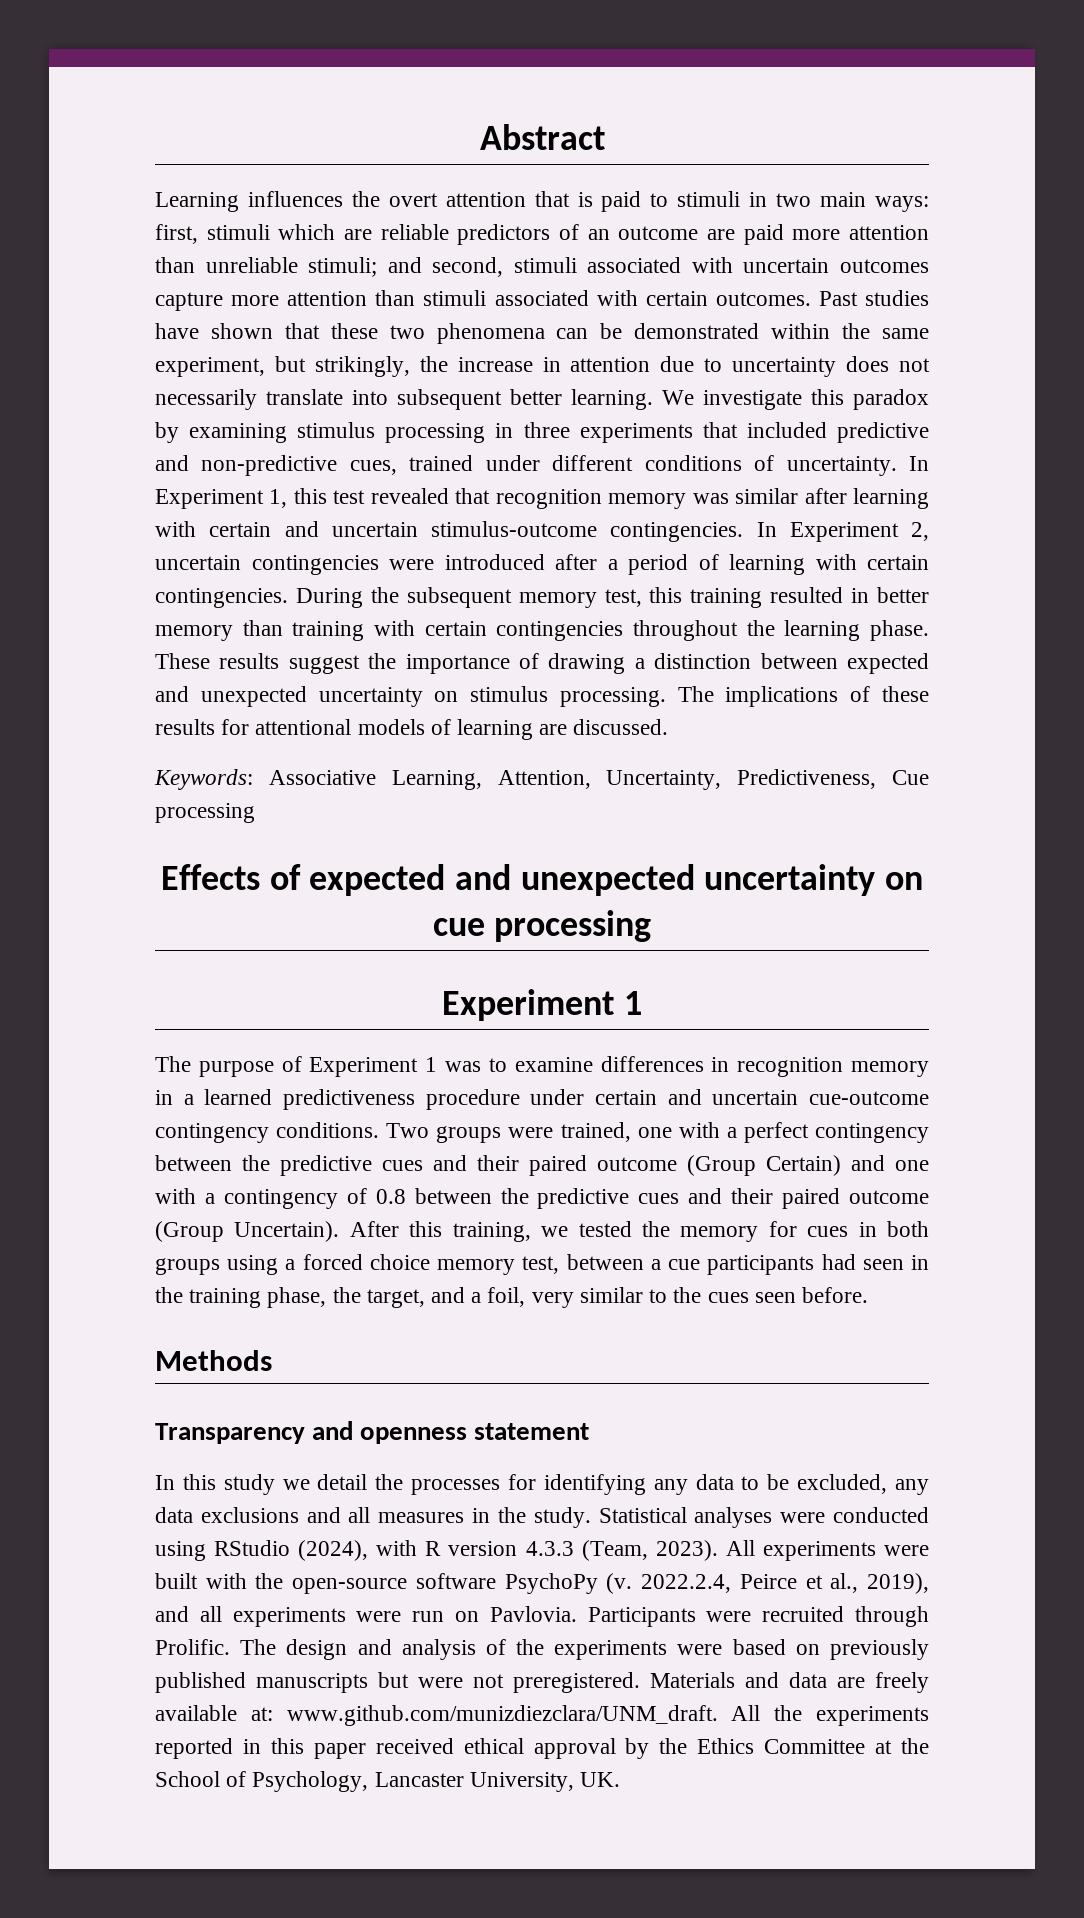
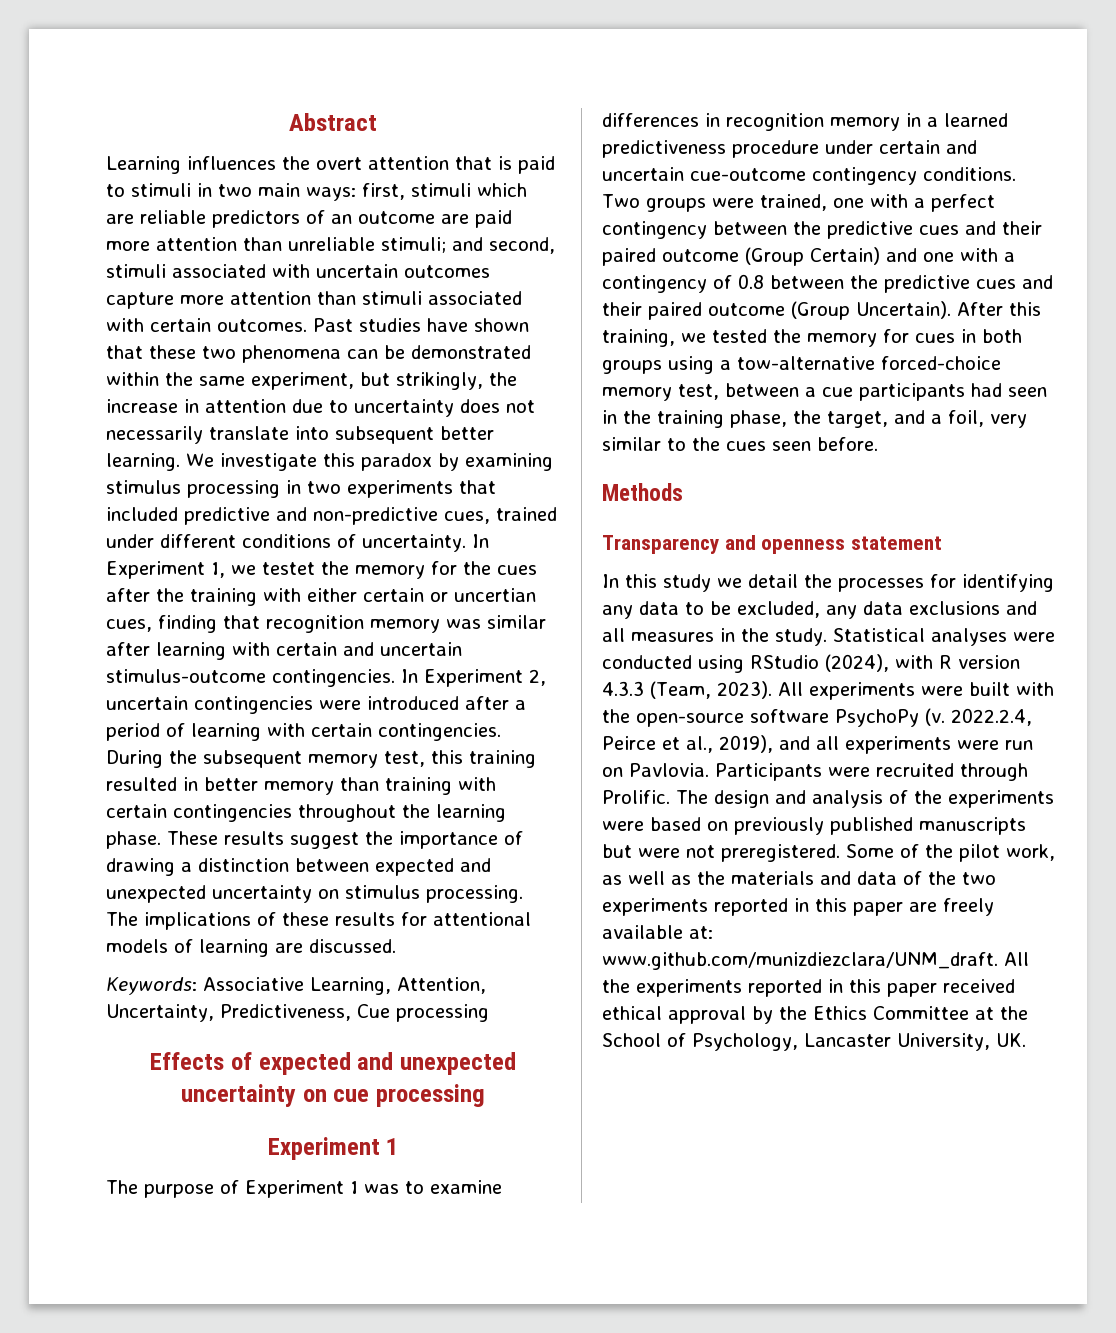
- We investigate this paradox by examining stimulus processing in three experiments that included predictive and non-predictive cues, trained under different conditions of uncertainty.
+ We investigate this paradox by examining stimulus processing in two experiments that included predictive and non-predictive cues, trained under different conditions of uncertainty.
- In Experiment 1, this test revealed that recognition memory was similar after learning with certain and uncertain stimulus-outcome contingencies.
+ In Experiment 1, we testet the memory for the cues after the training with either certain or uncertian cues, finding that recognition memory was similar after learning with certain and uncertain stimulus-outcome contingencies.
- After this training, we tested the memory for cues in both groups using a forced choice memory test, between a cue participants had seen in the training phase, the target, and a foil, very similar to the cues seen before.
+ After this training, we tested the memory for cues in both groups using a tow-alternative forced-choice memory test, between a cue participants had seen in the training phase, the target, and a foil, very similar to the cues seen before.
- Materials and data are freely available at: www.github.com/munizdiezclara/UNM_draft. All the experiments reported in this paper received ethical approval by the Ethics Committee at the School of Psychology, Lancaster University, UK.
+ Some of the pilot work, as well as the materials and data of the two experiments reported in this paper are freely available at: www.github.com/munizdiezclara/UNM_draft. All the experiments reported in this paper received ethical approval by the Ethics Committee at the School of Psychology, Lancaster University, UK.

